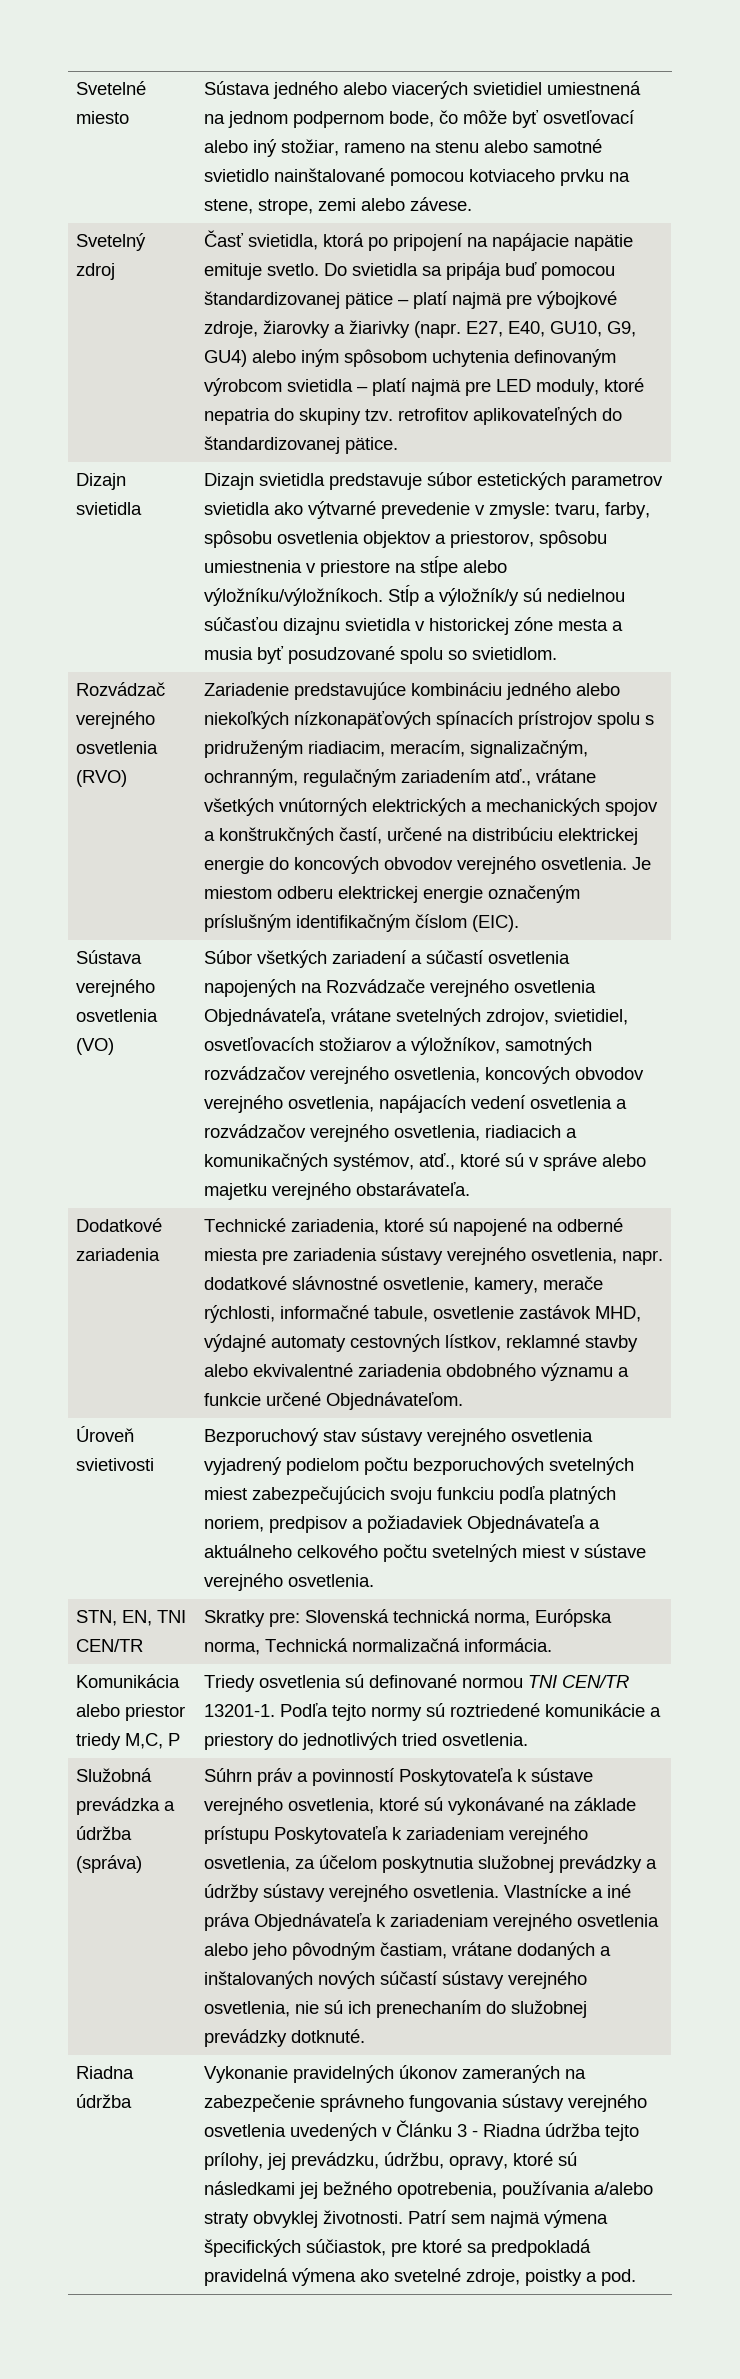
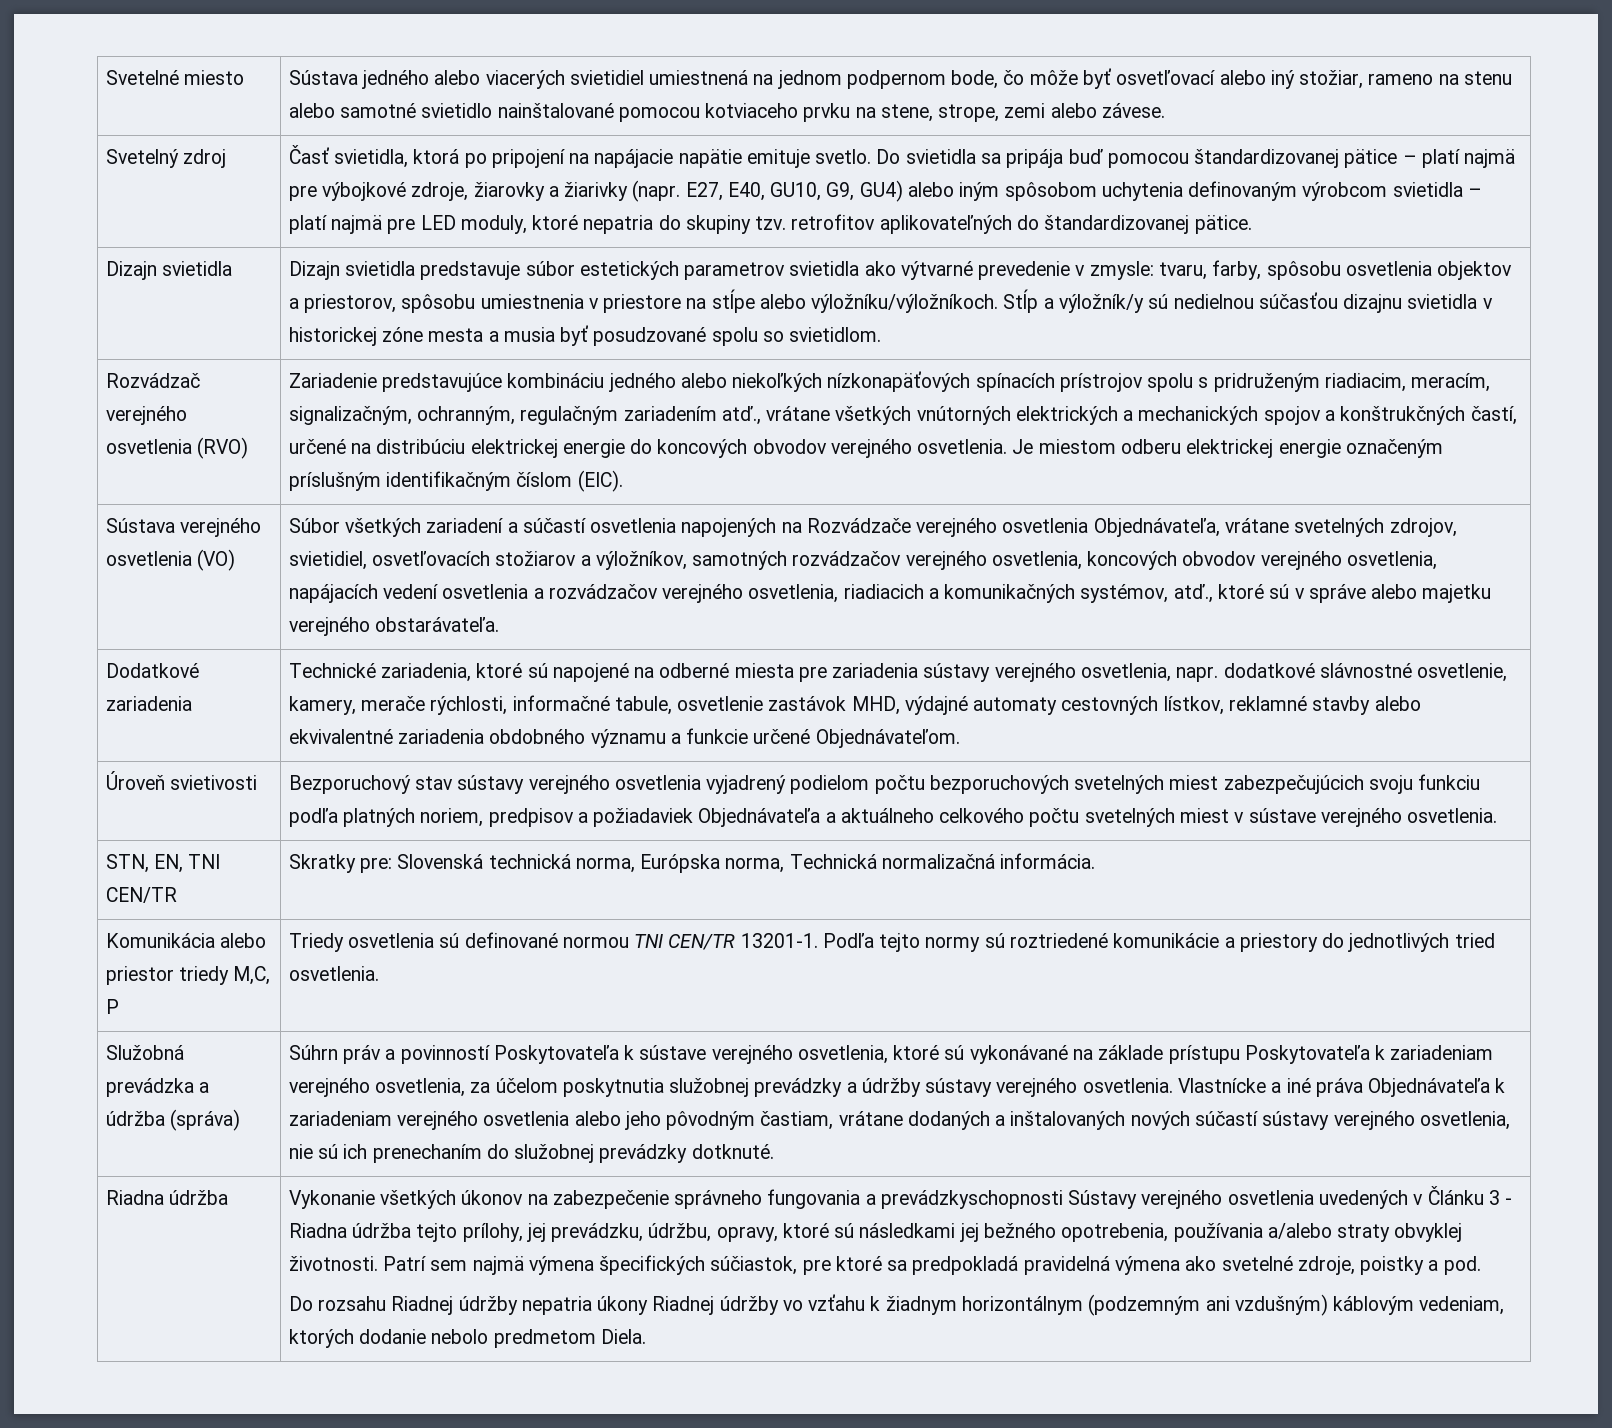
- Vykonanie pravidelných úkonov zameraných na zabezpečenie správneho fungovania sústavy verejného osvetlenia uvedených v Článku 3 - Riadna údržba tejto prílohy, jej prevádzku, údržbu, opravy, ktoré sú následkami jej bežného opotrebenia, používania a/alebo straty obvyklej životnosti.
+ Vykonanie všetkých úkonov na zabezpečenie správneho fungovania a prevádzkyschopnosti Sústavy verejného osvetlenia uvedených v Článku 3 - Riadna údržba tejto prílohy, jej prevádzku, údržbu, opravy, ktoré sú následkami jej bežného opotrebenia, používania a/alebo straty obvyklej životnosti.
+ Do rozsahu Riadnej údržby nepatria úkony Riadnej údržby vo vzťahu k žiadnym horizontálnym (podzemným ani vzdušným) káblovým vedeniam, ktorých dodanie nebolo predmetom Diela.

